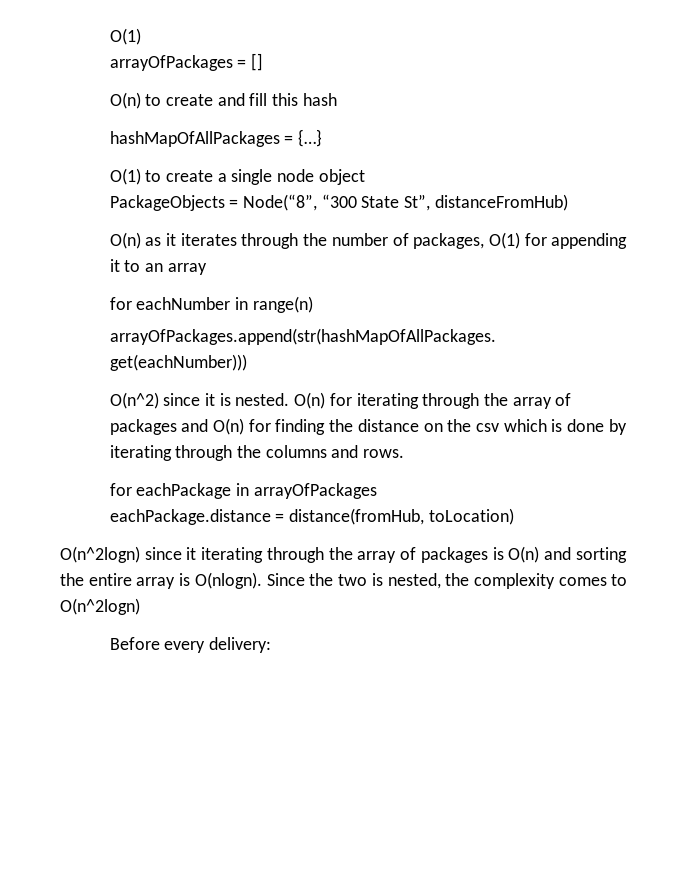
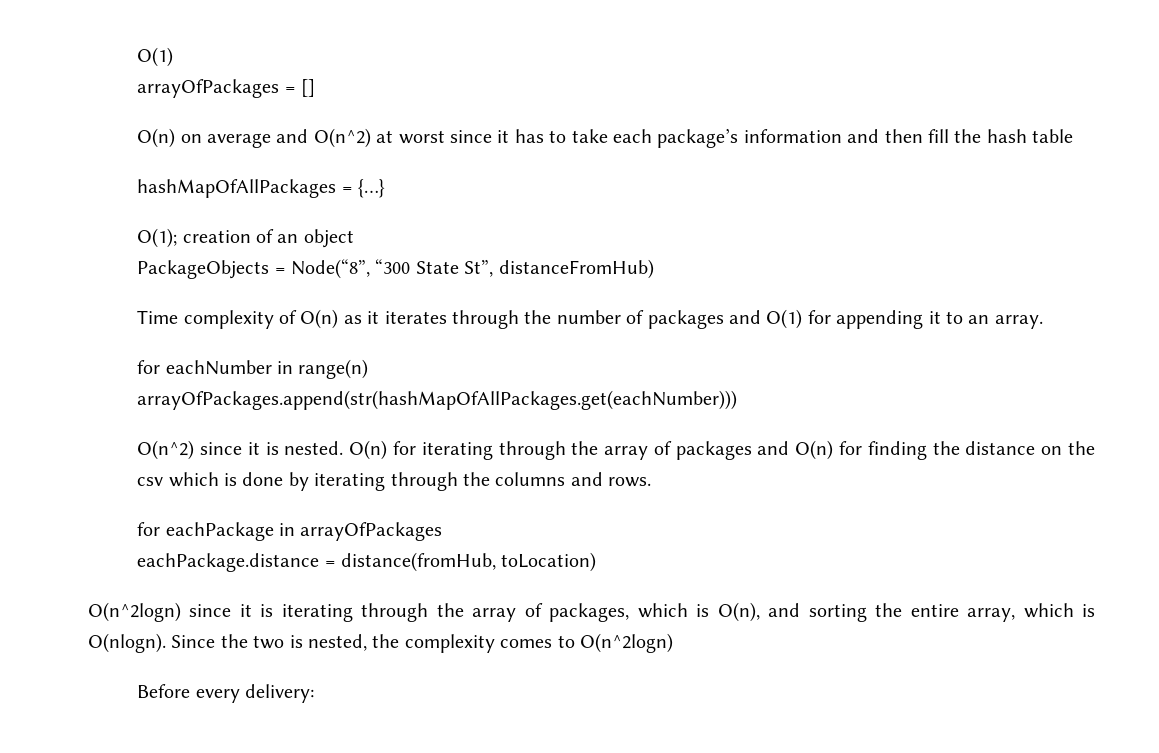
- O(n) to create and fill this hash
+ O(n) on average and O(n^2) at worst since it has to take each package’s information and then fill the hash table
- O(1) to create a single node object
+ O(1); creation of an object
- O(n) as it iterates through the number of packages, O(1) for appending it to an array
+ Time complexity of O(n) as it iterates through the number of packages and O(1) for appending it to an array.
- O(n^2logn) since it iterating through the array of packages is O(n) and sorting the entire array is O(nlogn).
+ O(n^2logn) since it is iterating through the array of packages, which is O(n), and sorting the entire array, which is O(nlogn).

